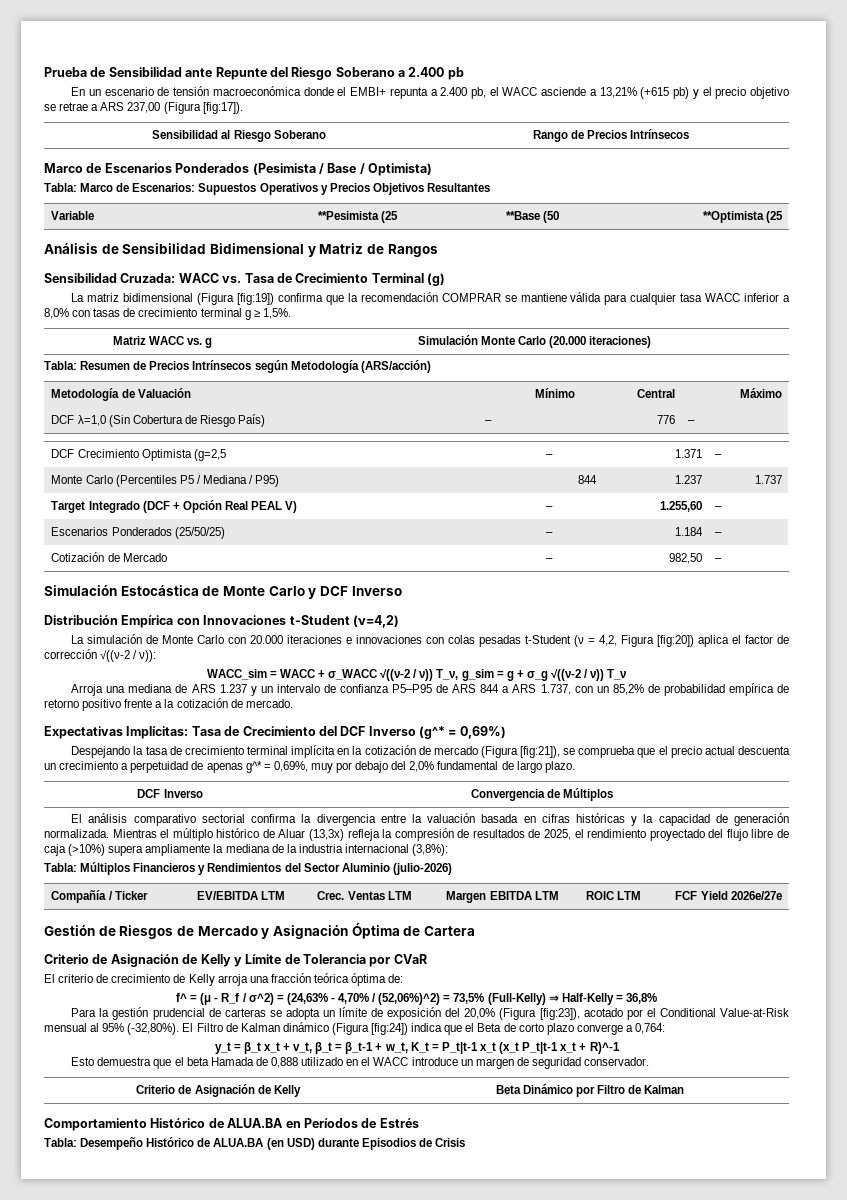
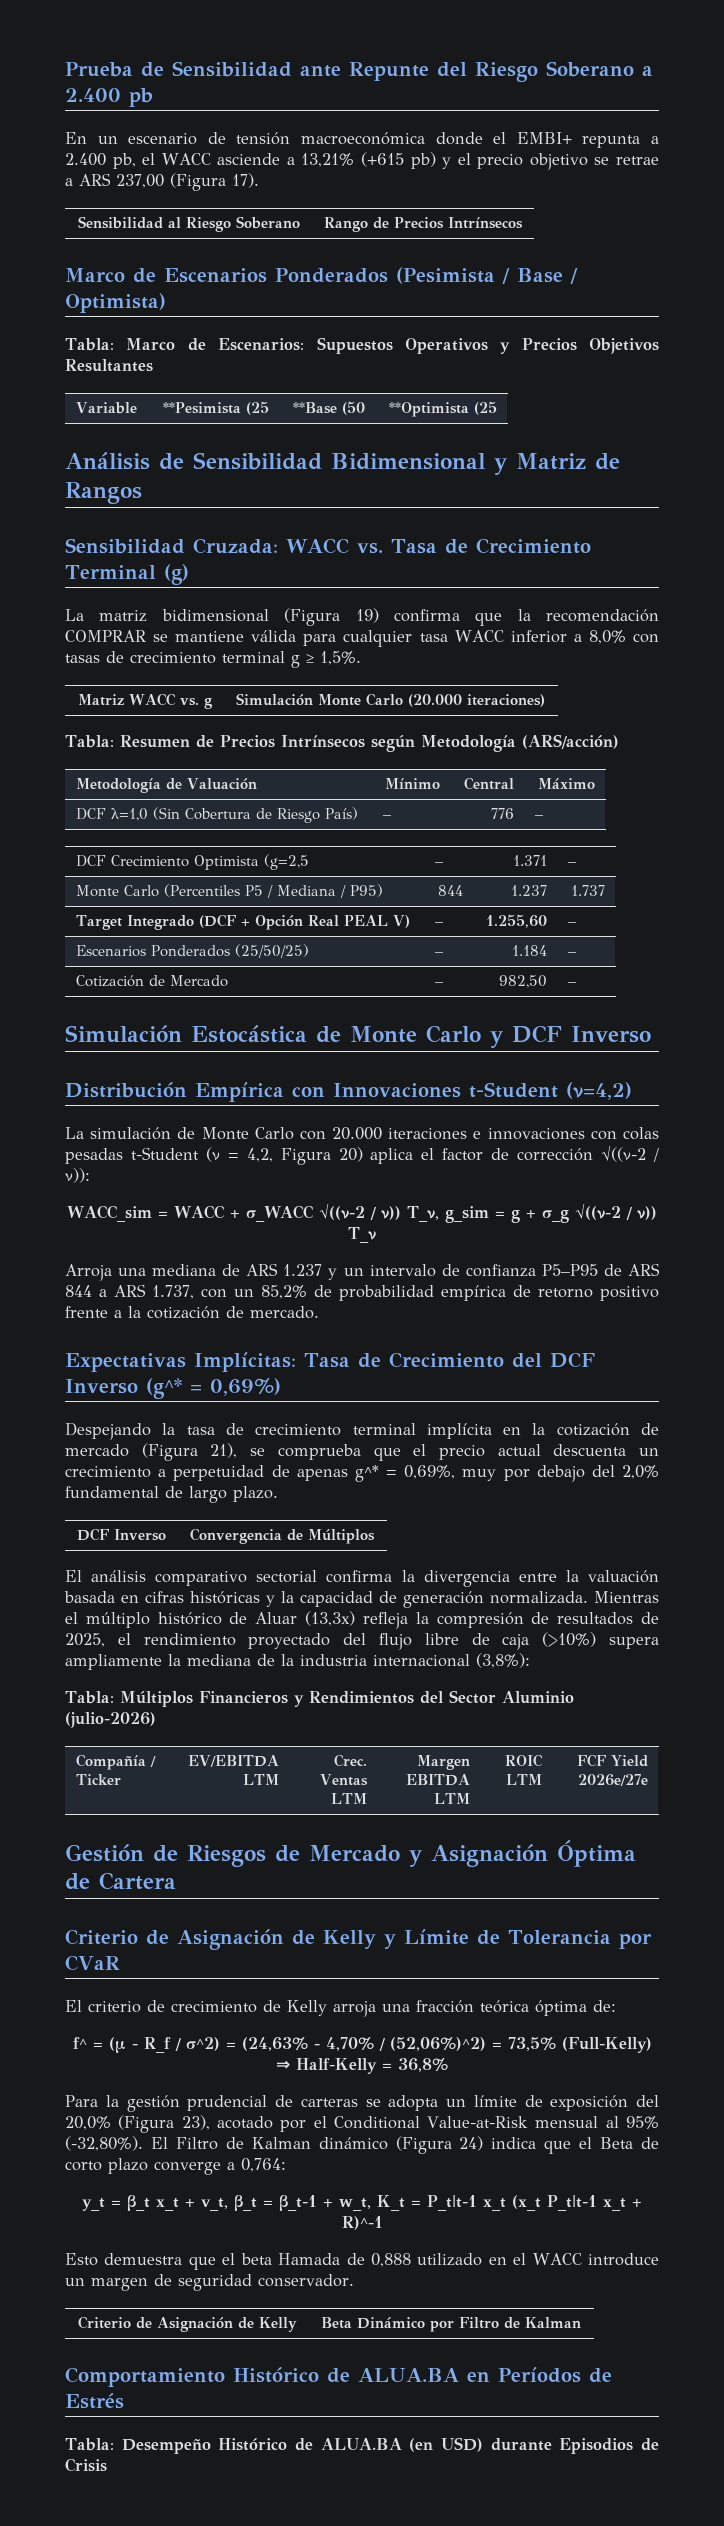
- En un escenario de tensión macroeconómica donde el EMBI+ repunta a 2.400 pb, el WACC asciende a 13,21% (+615 pb) y el precio objetivo se retrae a ARS 237,00 (Figura [fig:17]).
+ En un escenario de tensión macroeconómica donde el EMBI+ repunta a 2.400 pb, el WACC asciende a 13,21% (+615 pb) y el precio objetivo se retrae a ARS 237,00 (Figura 17).
- La matriz bidimensional (Figura [fig:19]) confirma que la recomendación COMPRAR se mantiene válida para cualquier tasa WACC inferior a 8,0% con tasas de crecimiento terminal g ≥ 1,5%.
+ La matriz bidimensional (Figura 19) confirma que la recomendación COMPRAR se mantiene válida para cualquier tasa WACC inferior a 8,0% con tasas de crecimiento terminal g ≥ 1,5%.
- La simulación de Monte Carlo con 20.000 iteraciones e innovaciones con colas pesadas t-Student (ν = 4,2, Figura [fig:20]) aplica el factor de corrección √((ν-2 / ν)):
+ La simulación de Monte Carlo con 20.000 iteraciones e innovaciones con colas pesadas t-Student (ν = 4,2, Figura 20) aplica el factor de corrección √((ν-2 / ν)):
- Despejando la tasa de crecimiento terminal implícita en la cotización de mercado (Figura [fig:21]), se comprueba que el precio actual descuenta un crecimiento a perpetuidad de apenas g^* = 0,69%, muy por debajo del 2,0% fundamental de largo plazo.
+ Despejando la tasa de crecimiento terminal implícita en la cotización de mercado (Figura 21), se comprueba que el precio actual descuenta un crecimiento a perpetuidad de apenas g^* = 0,69%, muy por debajo del 2,0% fundamental de largo plazo.
- Para la gestión prudencial de carteras se adopta un límite de exposición del 20,0% (Figura [fig:23]), acotado por el Conditional Value-at-Risk mensual al 95% (-32,80%).
+ Para la gestión prudencial de carteras se adopta un límite de exposición del 20,0% (Figura 23), acotado por el Conditional Value-at-Risk mensual al 95% (-32,80%).
- El Filtro de Kalman dinámico (Figura [fig:24]) indica que el Beta de corto plazo converge a 0,764:
+ El Filtro de Kalman dinámico (Figura 24) indica que el Beta de corto plazo converge a 0,764:

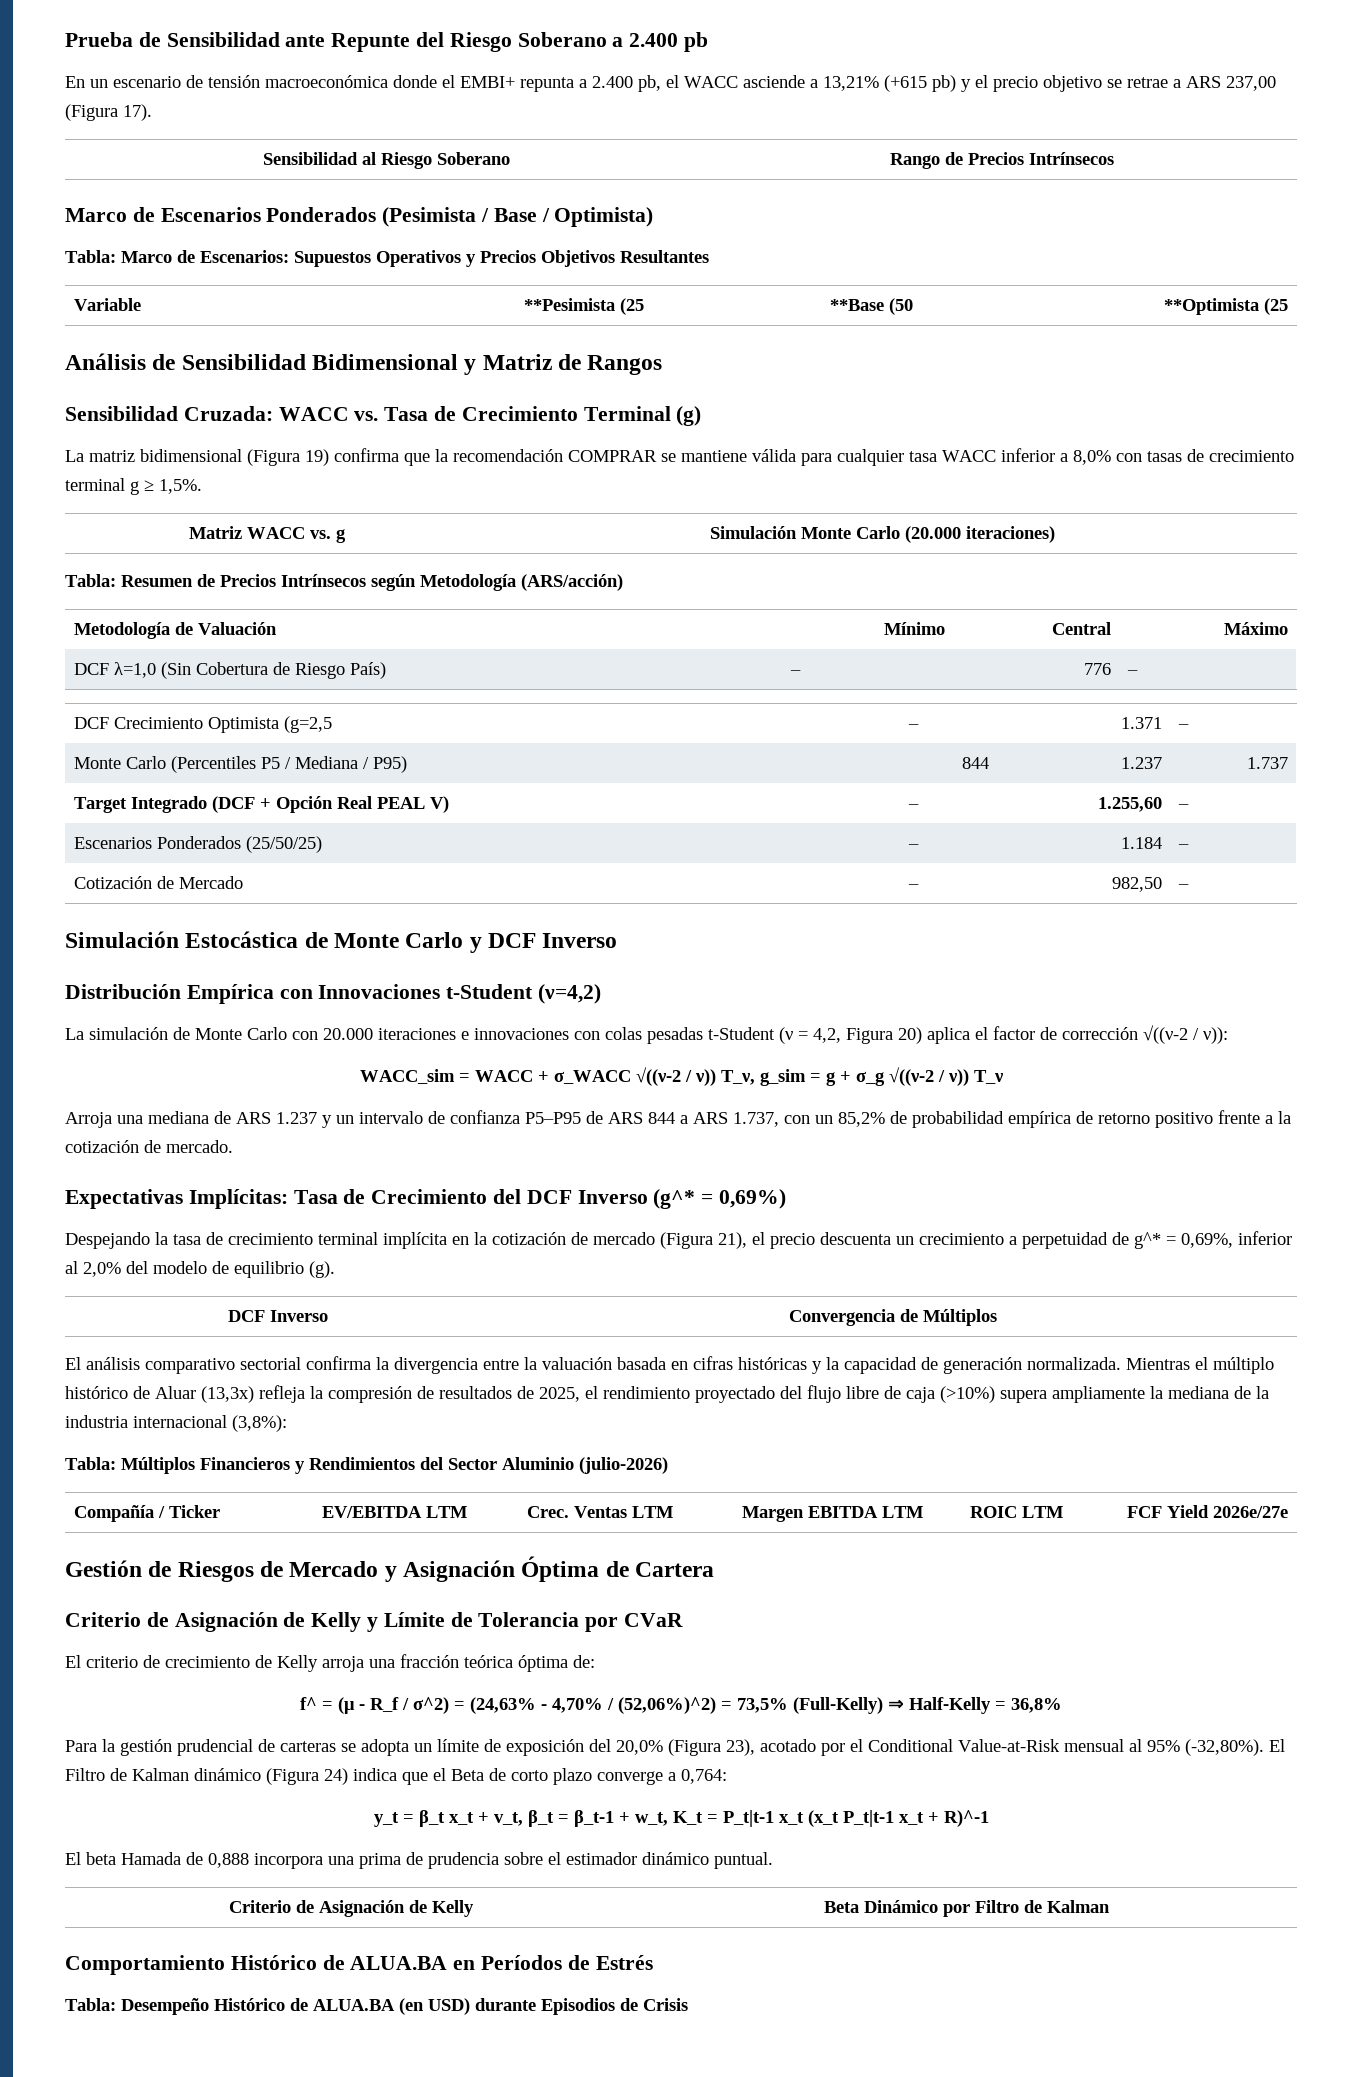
- Despejando la tasa de crecimiento terminal implícita en la cotización de mercado (Figura 21), se comprueba que el precio actual descuenta un crecimiento a perpetuidad de apenas g^* = 0,69%, muy por debajo del 2,0% fundamental de largo plazo.
+ Despejando la tasa de crecimiento terminal implícita en la cotización de mercado (Figura 21), el precio descuenta un crecimiento a perpetuidad de g^* = 0,69%, inferior al 2,0% del modelo de equilibrio (g).
- Esto demuestra que el beta Hamada de 0,888 utilizado en el WACC introduce un margen de seguridad conservador.
+ El beta Hamada de 0,888 incorpora una prima de prudencia sobre el estimador dinámico puntual.

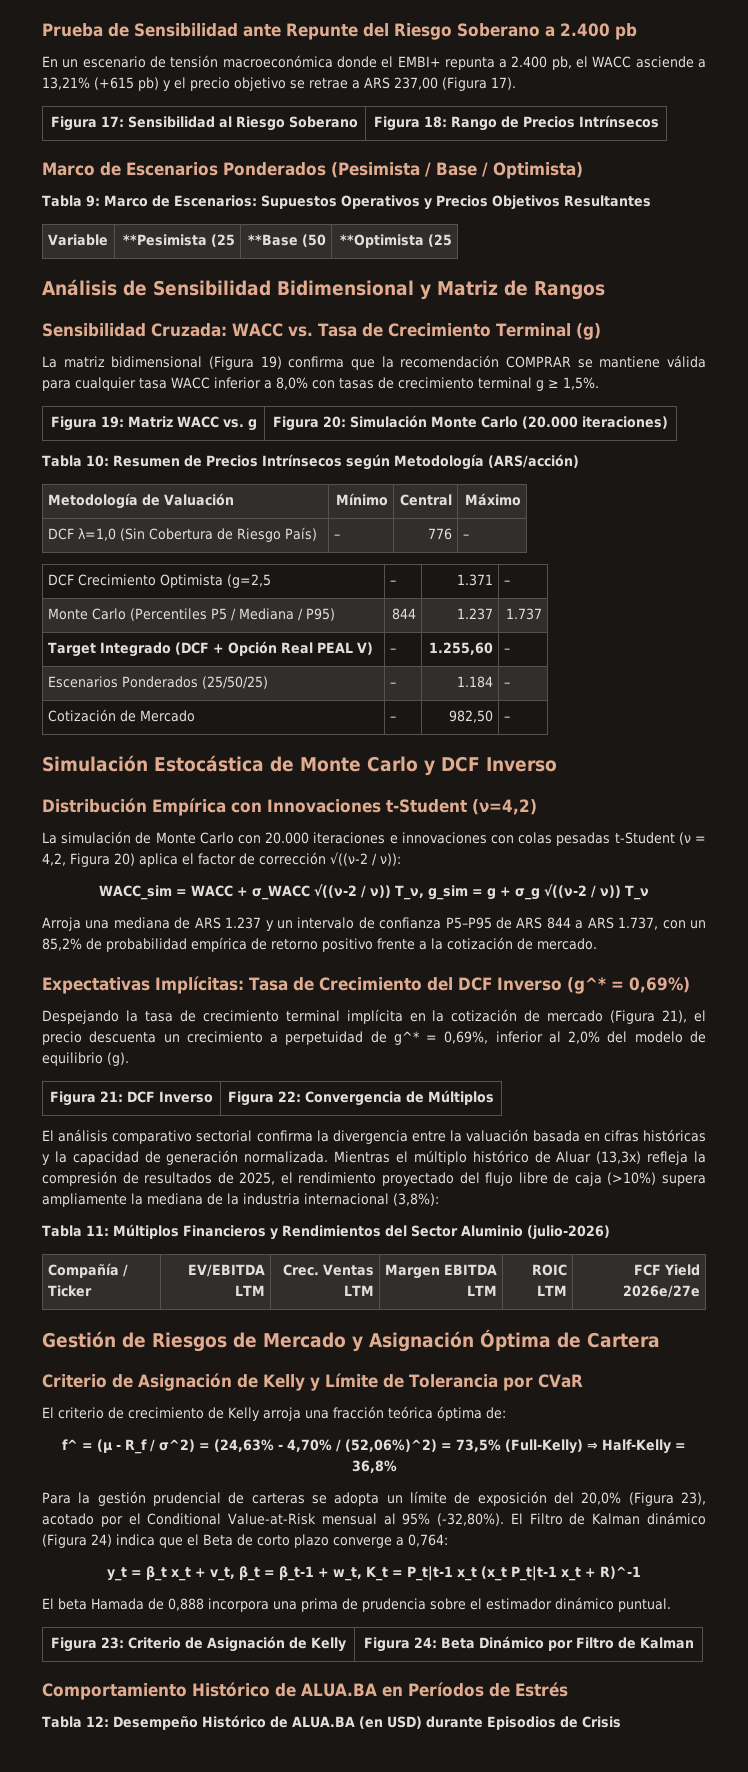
- Sensibilidad al Riesgo Soberano | Rango de Precios Intrínsecos
+ Figura 17: Sensibilidad al Riesgo Soberano | Figura 18: Rango de Precios Intrínsecos
- Tabla: Marco de Escenarios: Supuestos Operativos y Precios Objetivos Resultantes
+ Tabla 9: Marco de Escenarios: Supuestos Operativos y Precios Objetivos Resultantes
- Matriz WACC vs. g | Simulación Monte Carlo (20.000 iteraciones)
+ Figura 19: Matriz WACC vs. g | Figura 20: Simulación Monte Carlo (20.000 iteraciones)
- Tabla: Resumen de Precios Intrínsecos según Metodología (ARS/acción)
+ Tabla 10: Resumen de Precios Intrínsecos según Metodología (ARS/acción)
- DCF Inverso | Convergencia de Múltiplos
+ Figura 21: DCF Inverso | Figura 22: Convergencia de Múltiplos
- Tabla: Múltiplos Financieros y Rendimientos del Sector Aluminio (julio-2026)
+ Tabla 11: Múltiplos Financieros y Rendimientos del Sector Aluminio (julio-2026)
- Criterio de Asignación de Kelly | Beta Dinámico por Filtro de Kalman
+ Figura 23: Criterio de Asignación de Kelly | Figura 24: Beta Dinámico por Filtro de Kalman
- Tabla: Desempeño Histórico de ALUA.BA (en USD) durante Episodios de Crisis
+ Tabla 12: Desempeño Histórico de ALUA.BA (en USD) durante Episodios de Crisis

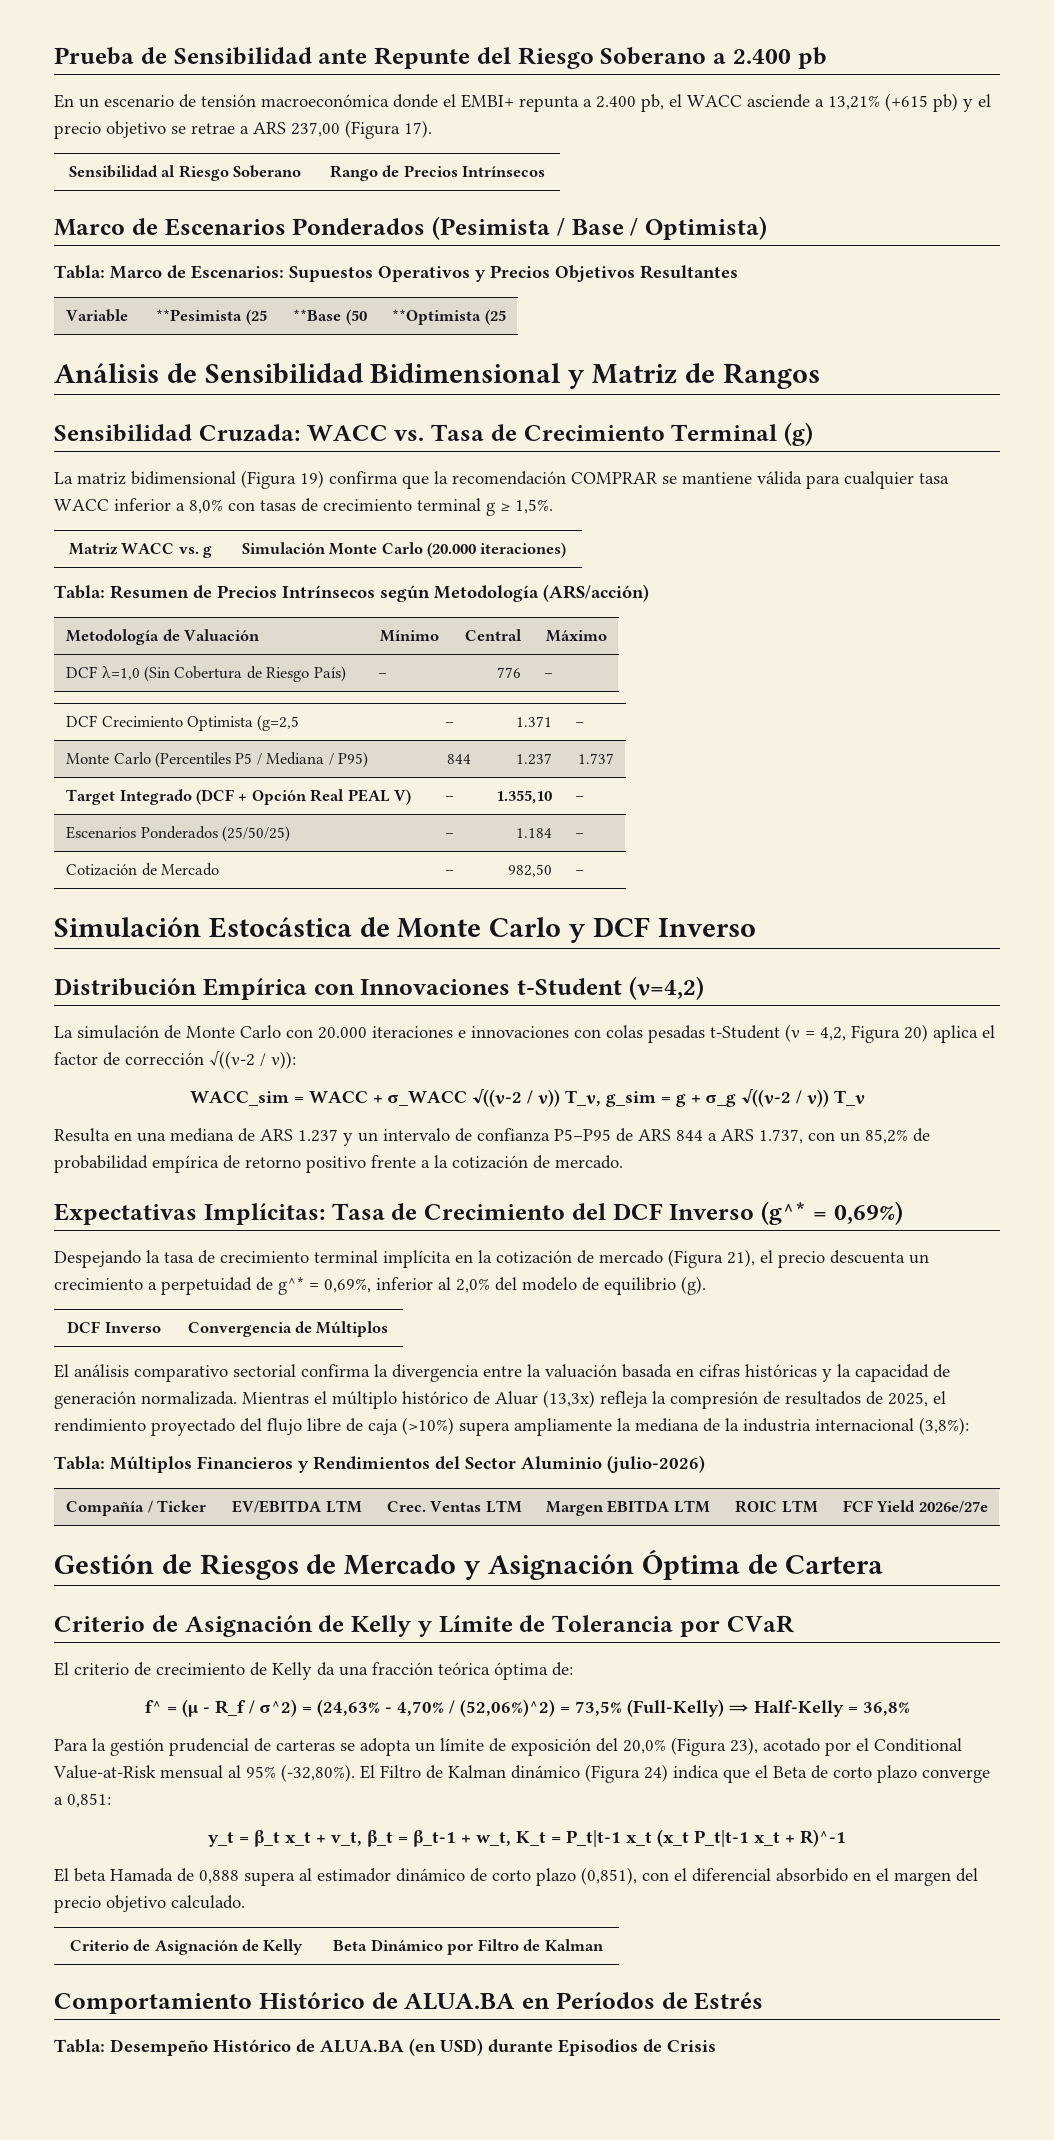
- Figura 17: Sensibilidad al Riesgo Soberano | Figura 18: Rango de Precios Intrínsecos
+ Sensibilidad al Riesgo Soberano | Rango de Precios Intrínsecos
- Tabla 9: Marco de Escenarios: Supuestos Operativos y Precios Objetivos Resultantes
+ Tabla: Marco de Escenarios: Supuestos Operativos y Precios Objetivos Resultantes
- Figura 19: Matriz WACC vs. g | Figura 20: Simulación Monte Carlo (20.000 iteraciones)
+ Matriz WACC vs. g | Simulación Monte Carlo (20.000 iteraciones)
- Tabla 10: Resumen de Precios Intrínsecos según Metodología (ARS/acción)
+ Tabla: Resumen de Precios Intrínsecos según Metodología (ARS/acción)
- Target Integrado (DCF + Opción Real PEAL V) | – | 1.255,60 | –
+ Target Integrado (DCF + Opción Real PEAL V) | – | 1.355,10 | –
- Arroja una mediana de ARS 1.237 y un intervalo de confianza P5–P95 de ARS 844 a ARS 1.737, con un 85,2% de probabilidad empírica de retorno positivo frente a la cotización de mercado.
+ Resulta en una mediana de ARS 1.237 y un intervalo de confianza P5–P95 de ARS 844 a ARS 1.737, con un 85,2% de probabilidad empírica de retorno positivo frente a la cotización de mercado.
- Figura 21: DCF Inverso | Figura 22: Convergencia de Múltiplos
+ DCF Inverso | Convergencia de Múltiplos
- Tabla 11: Múltiplos Financieros y Rendimientos del Sector Aluminio (julio-2026)
+ Tabla: Múltiplos Financieros y Rendimientos del Sector Aluminio (julio-2026)
- El criterio de crecimiento de Kelly arroja una fracción teórica óptima de:
+ El criterio de crecimiento de Kelly da una fracción teórica óptima de:
- El Filtro de Kalman dinámico (Figura 24) indica que el Beta de corto plazo converge a 0,764:
+ El Filtro de Kalman dinámico (Figura 24) indica que el Beta de corto plazo converge a 0,851:
- El beta Hamada de 0,888 incorpora una prima de prudencia sobre el estimador dinámico puntual.
- Figura 23: Criterio de Asignación de Kelly | Figura 24: Beta Dinámico por Filtro de Kalman
+ El beta Hamada de 0,888 supera al estimador dinámico de corto plazo (0,851), con el diferencial absorbido en el margen del precio objetivo calculado.
+ Criterio de Asignación de Kelly | Beta Dinámico por Filtro de Kalman
- Tabla 12: Desempeño Histórico de ALUA.BA (en USD) durante Episodios de Crisis
+ Tabla: Desempeño Histórico de ALUA.BA (en USD) durante Episodios de Crisis

